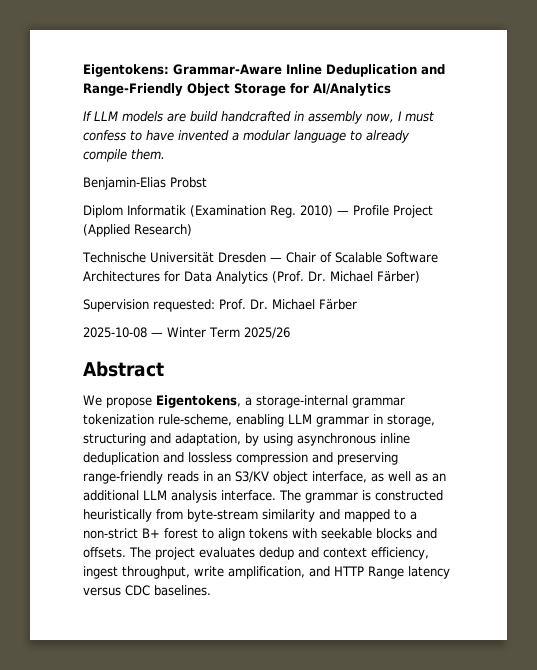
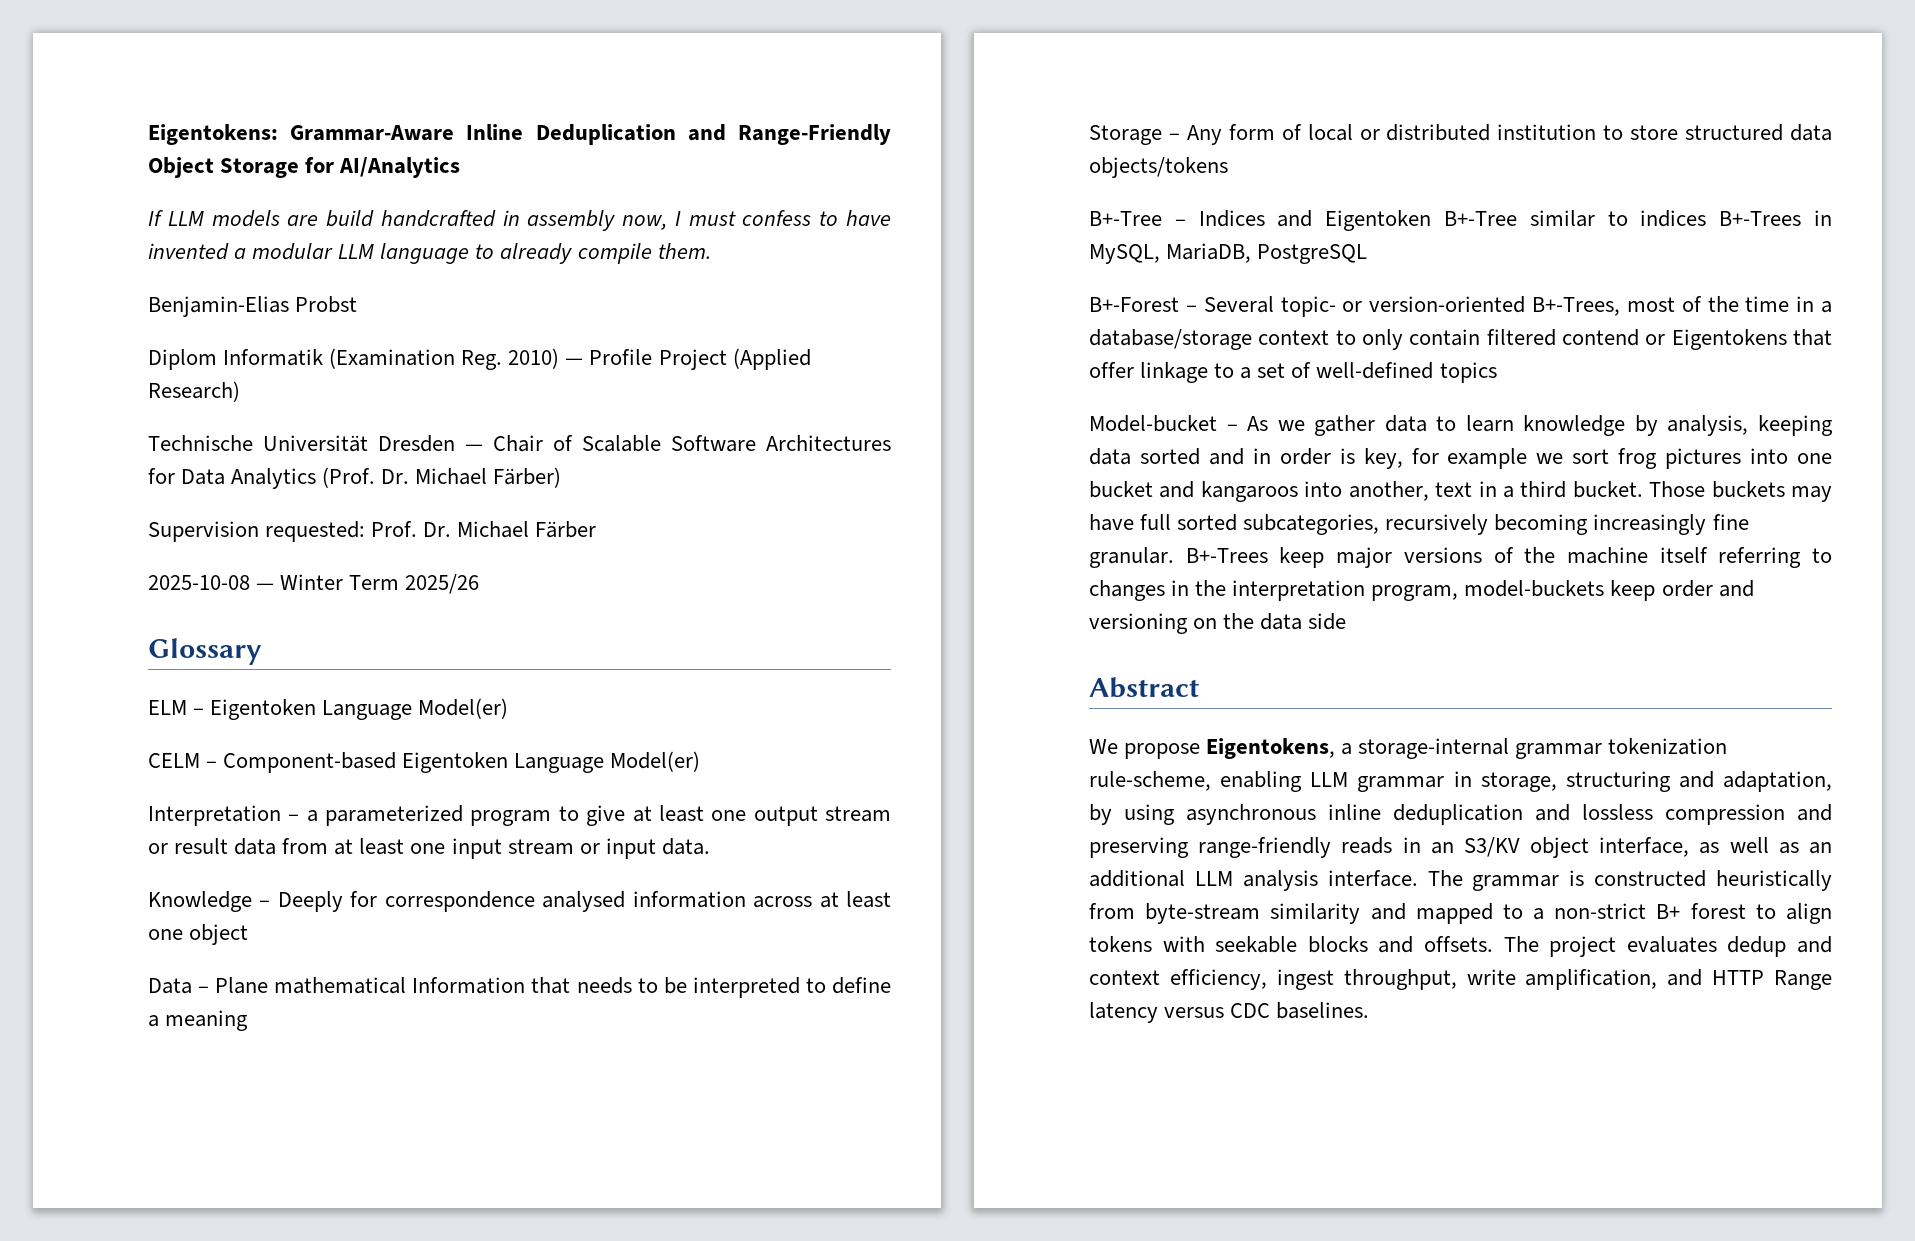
- If LLM models are build handcrafted in assembly now, I must confess to have invented a modular language to already compile them.
+ If LLM models are build handcrafted in assembly now, I must confess to have invented a modular LLM language to already compile them.
+ Glossary
+ ELM – Eigentoken Language Model(er)
+ CELM – Component-based Eigentoken Language Model(er)
+ Interpretation – a parameterized program to give at least one output stream or result data from at least one input stream or input data.
+ Knowledge – Deeply for correspondence analysed information across at least one object
+ Data – Plane mathematical Information that needs to be interpreted to define a meaning
+ Storage – Any form of local or distributed institution to store structured data objects/tokens
+ B+-Tree – Indices and Eigentoken B+-Tree similar to indices B+-Trees in MySQL, MariaDB, PostgreSQL
+ B+-Forest – Several topic- or version-oriented B+-Trees, most of the time in a database/storage context to only contain filtered contend or Eigentokens that offer linkage to a set of well-defined topics
+ Model-bucket – As we gather data to learn knowledge by analysis, keeping data sorted and in order is key, for example we sort frog pictures into one bucket and kangaroos into another, text in a third bucket. Those buckets may have full sorted subcategories, recursively becoming increasingly fine granular. B+-Trees keep major versions of the machine itself referring to changes in the interpretation program, model-buckets keep order and versioning on the data side

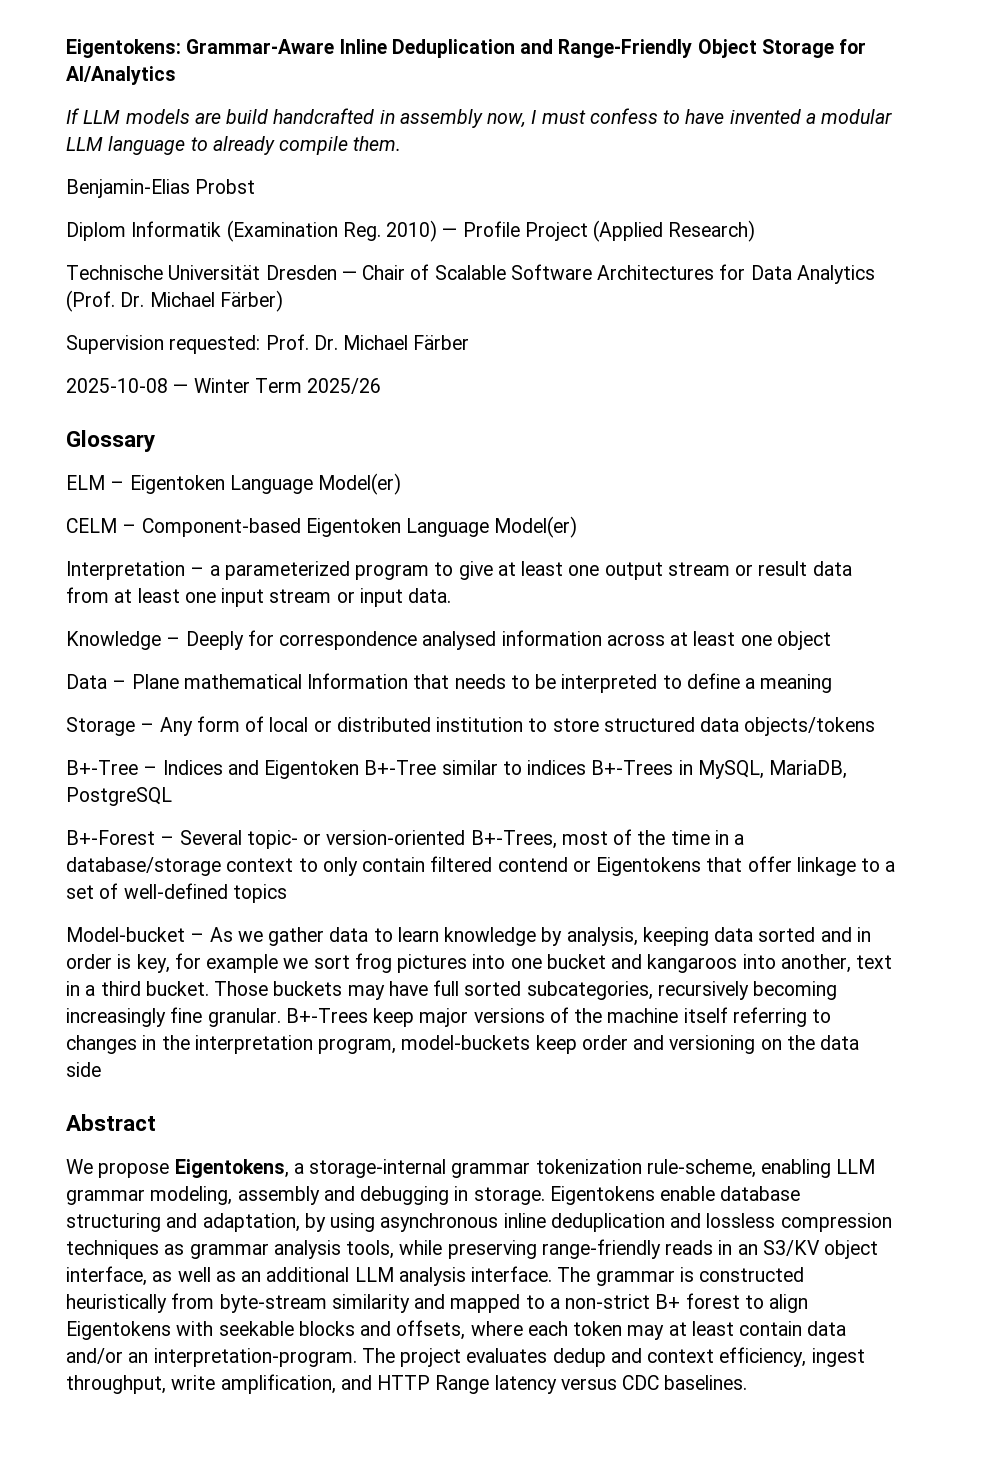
- We propose Eigentokens, a storage-internal grammar tokenization rule-scheme, enabling LLM grammar in storage, structuring and adaptation, by using asynchronous inline deduplication and lossless compression and preserving range-friendly reads in an S3/KV object interface, as well as an additional LLM analysis interface.
+ We propose Eigentokens, a storage-internal grammar tokenization rule-scheme, enabling LLM grammar modeling, assembly and debugging in storage. Eigentokens enable database structuring and adaptation, by using asynchronous inline deduplication and lossless compression techniques as grammar analysis tools, while preserving range-friendly reads in an S3/KV object interface, as well as an additional LLM analysis interface.
- The grammar is constructed heuristically from byte-stream similarity and mapped to a non-strict B+ forest to align tokens with seekable blocks and offsets.
+ The grammar is constructed heuristically from byte-stream similarity and mapped to a non-strict B+ forest to align Eigentokens with seekable blocks and offsets, where each token may at least contain data and/or an interpretation-program.

